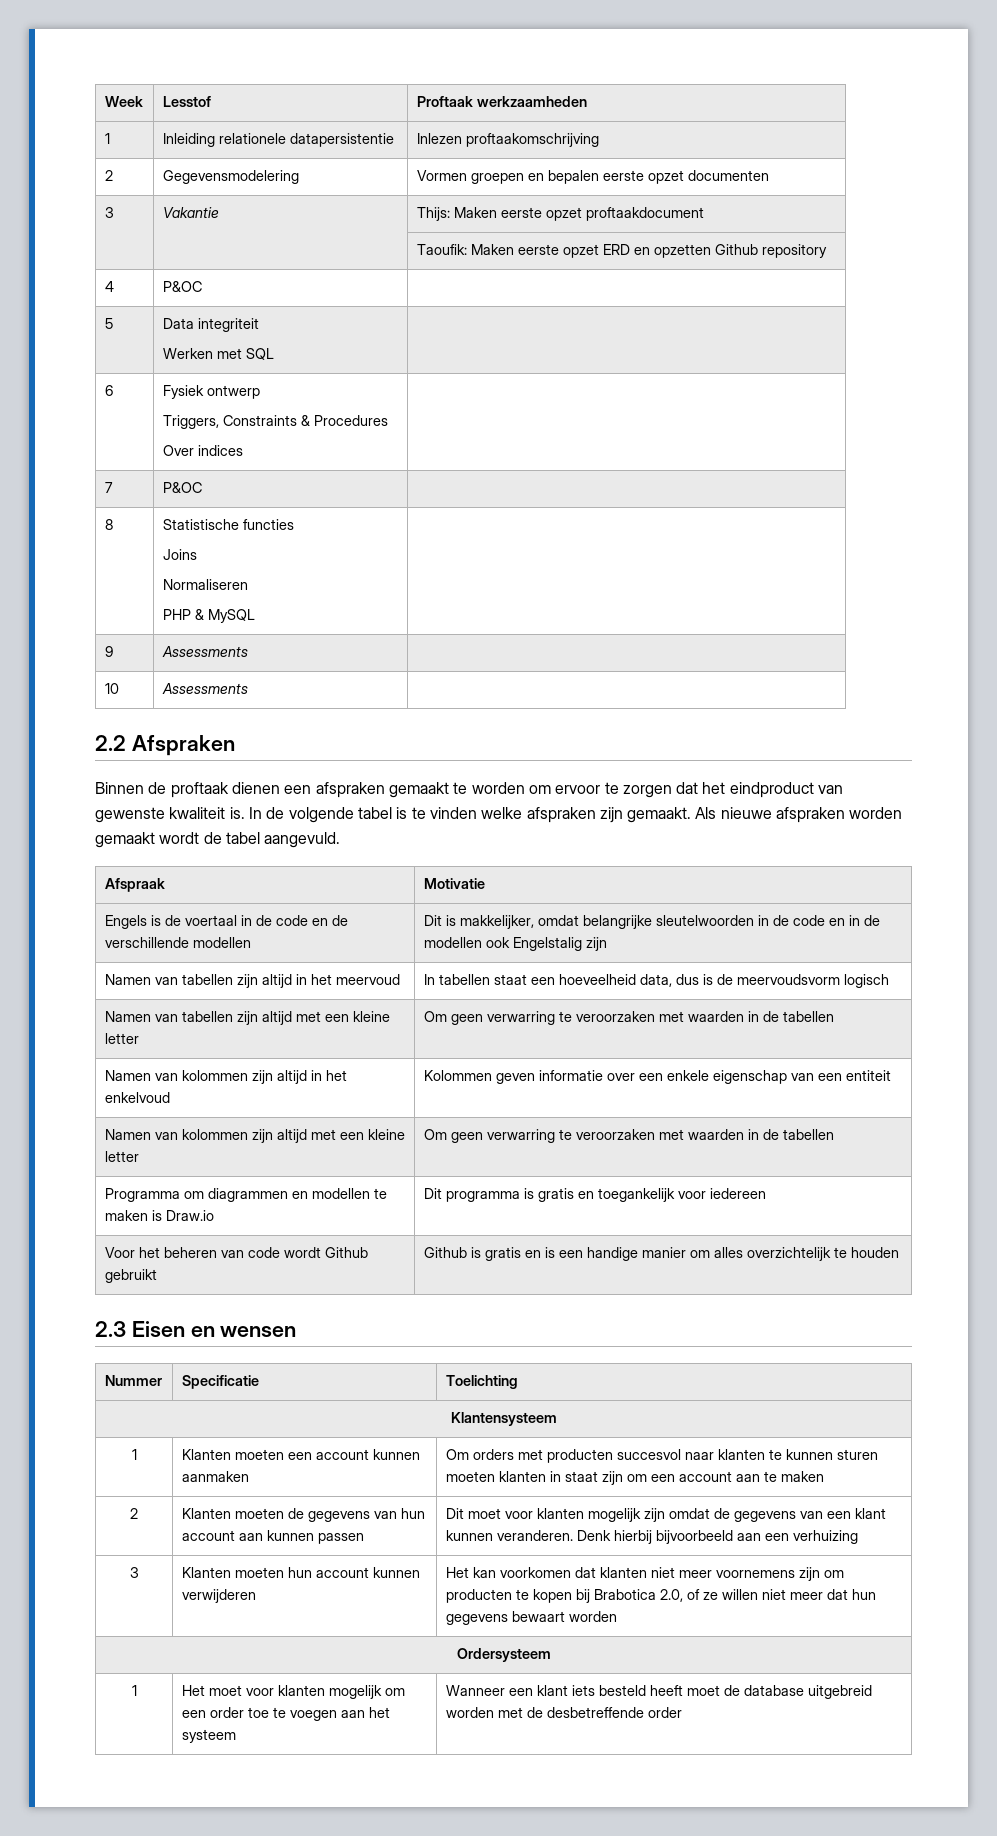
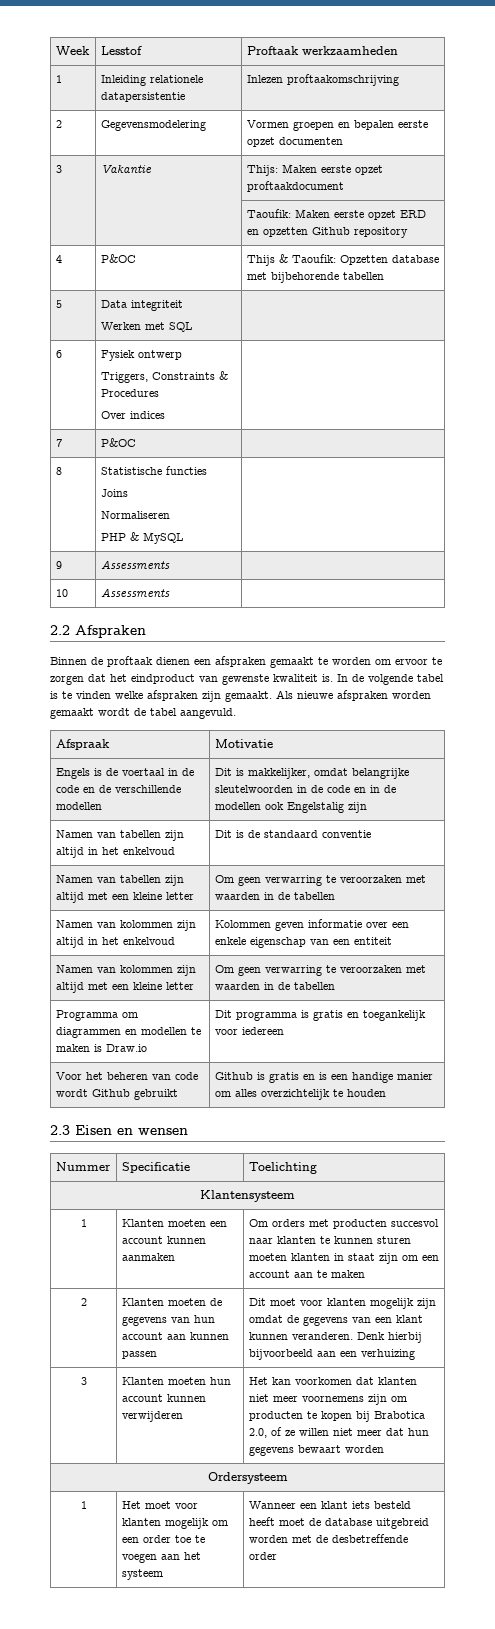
- 4 | P&OC |
+ 4 | P&OC | Thijs & Taoufik: Opzetten database met bijbehorende tabellen
- Namen van tabellen zijn altijd in het meervoud | In tabellen staat een hoeveelheid data, dus is de meervoudsvorm logisch
+ Namen van tabellen zijn altijd in het enkelvoud | Dit is de standaard conventie

